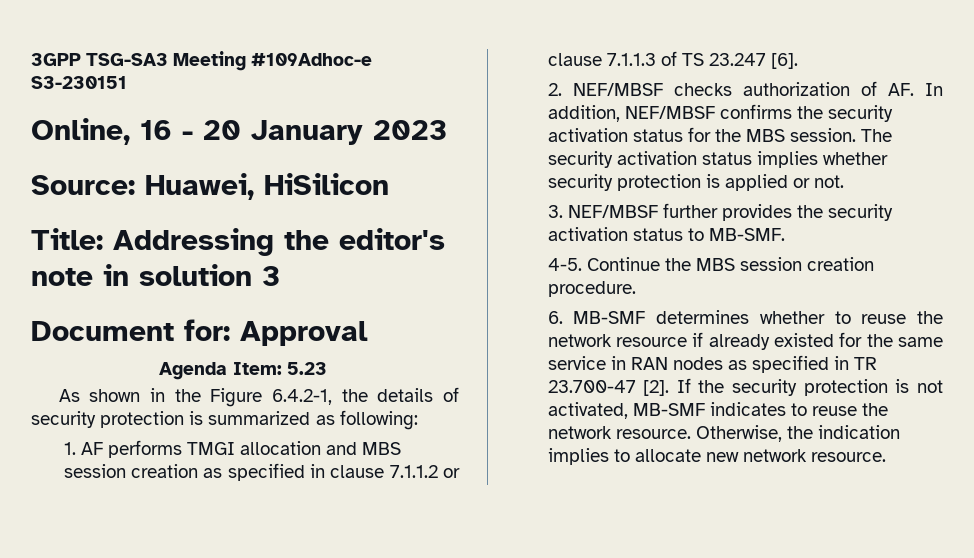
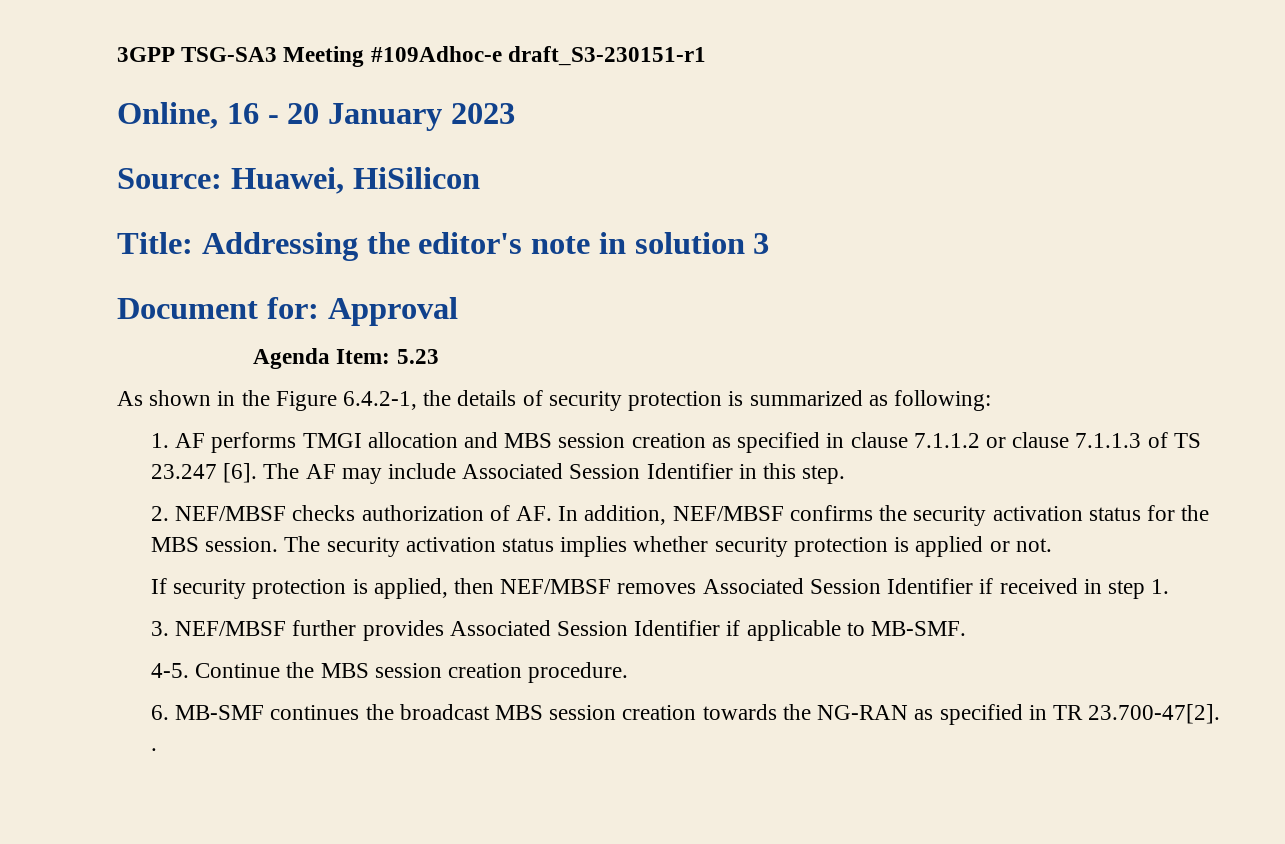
- 3GPP TSG-SA3 Meeting #109Adhoc-e S3-230151
+ 3GPP TSG-SA3 Meeting #109Adhoc-e draft_S3-230151-r1
+ The AF may include Associated Session Identifier in this step.
+ If security protection is applied, then NEF/MBSF removes Associated Session Identifier if received in step 1.
- 3. NEF/MBSF further provides the security activation status to MB-SMF.
+ 3. NEF/MBSF further provides Associated Session Identifier if applicable to MB-SMF.
- 6. MB-SMF determines whether to reuse the network resource if already existed for the same service in RAN nodes as specified in TR 23.700-47 [2]. If the security protection is not activated, MB-SMF indicates to reuse the network resource. Otherwise, the indication implies to allocate new network resource.
+ 6. MB-SMF continues the broadcast MBS session creation towards the NG-RAN as specified in TR 23.700-47[2]. .

